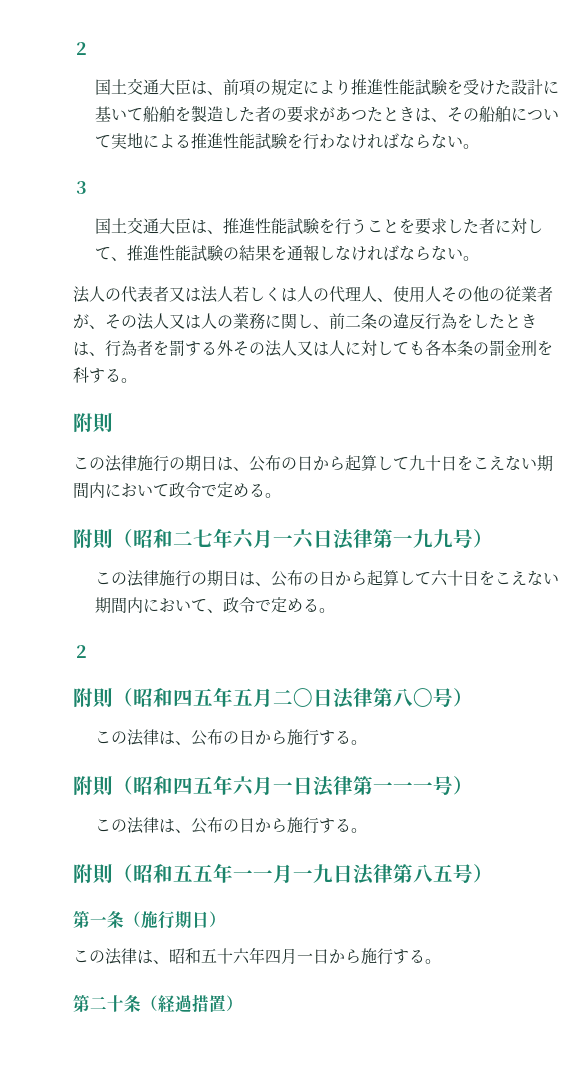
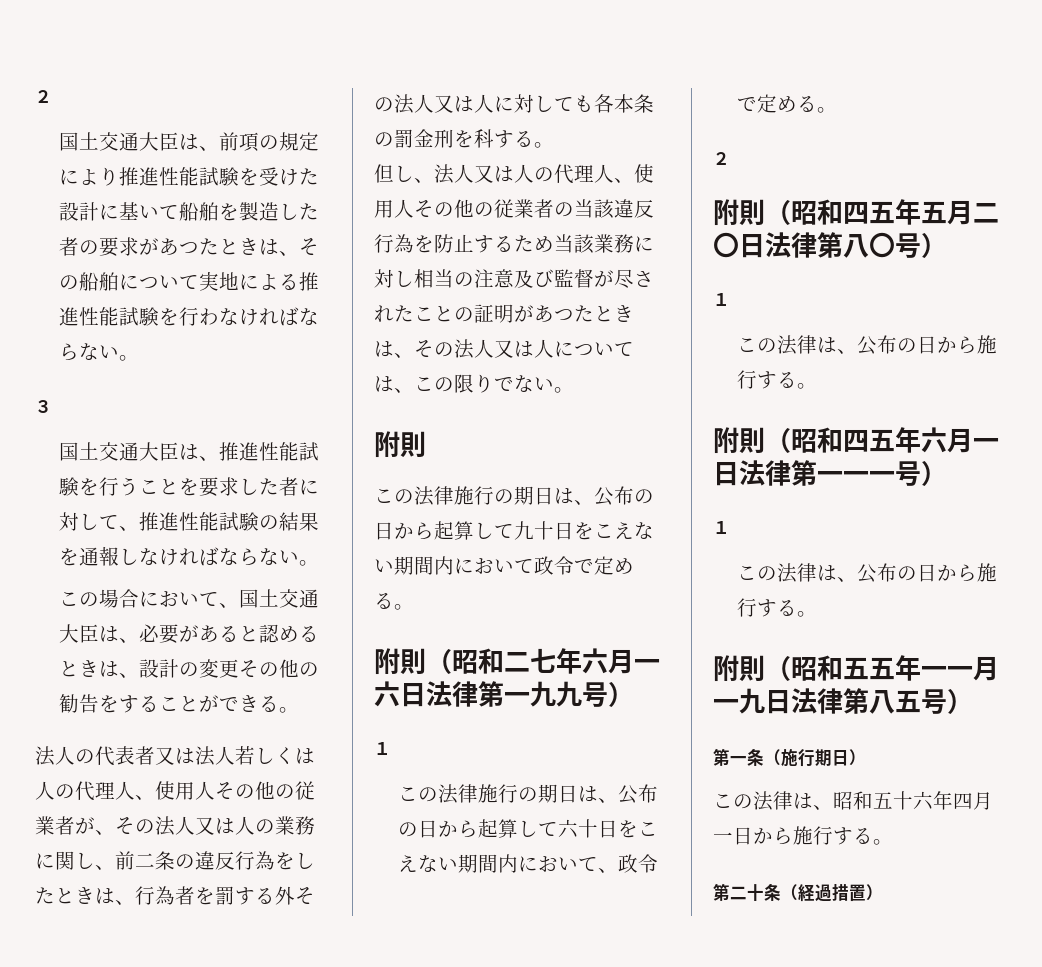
+ この場合において、国土交通大臣は、必要があると認めるときは、設計の変更その他の勧告をすることができる。
+ 但し、法人又は人の代理人、使用人その他の従業者の当該違反行為を防止するため当該業務に対し相当の注意及び監督が尽されたことの証明があつたときは、その法人又は人については、この限りでない。
  附則（昭和二七年六月一六日法律第一九九号）
+ １
  附則（昭和四五年五月二〇日法律第八〇号）
+ １
  附則（昭和四五年六月一日法律第一一一号）
+ １

